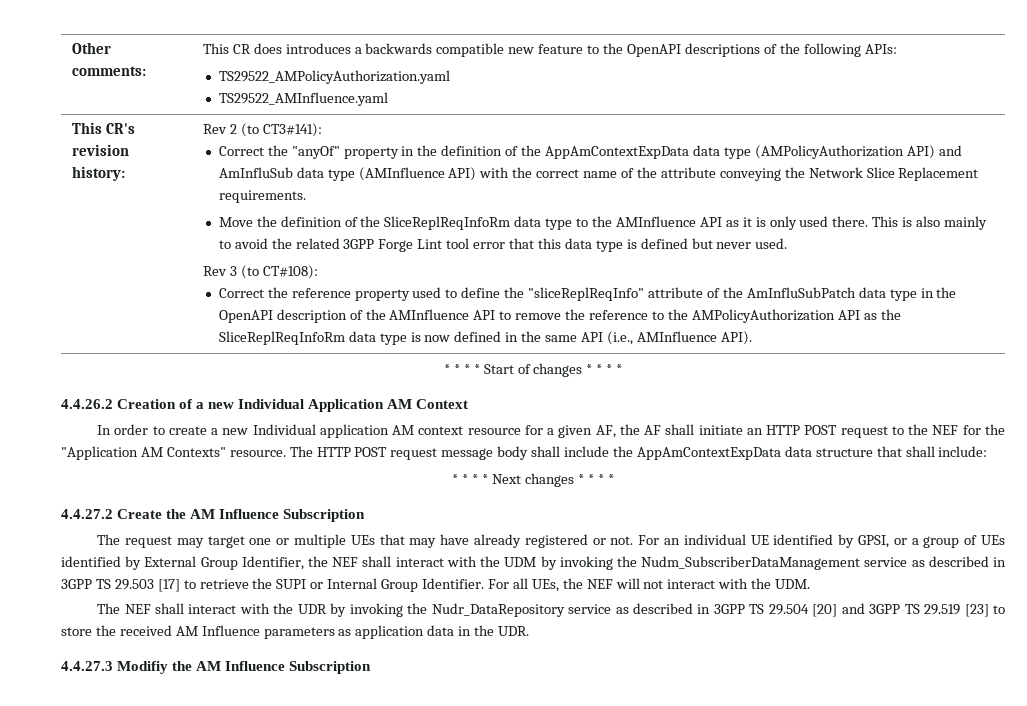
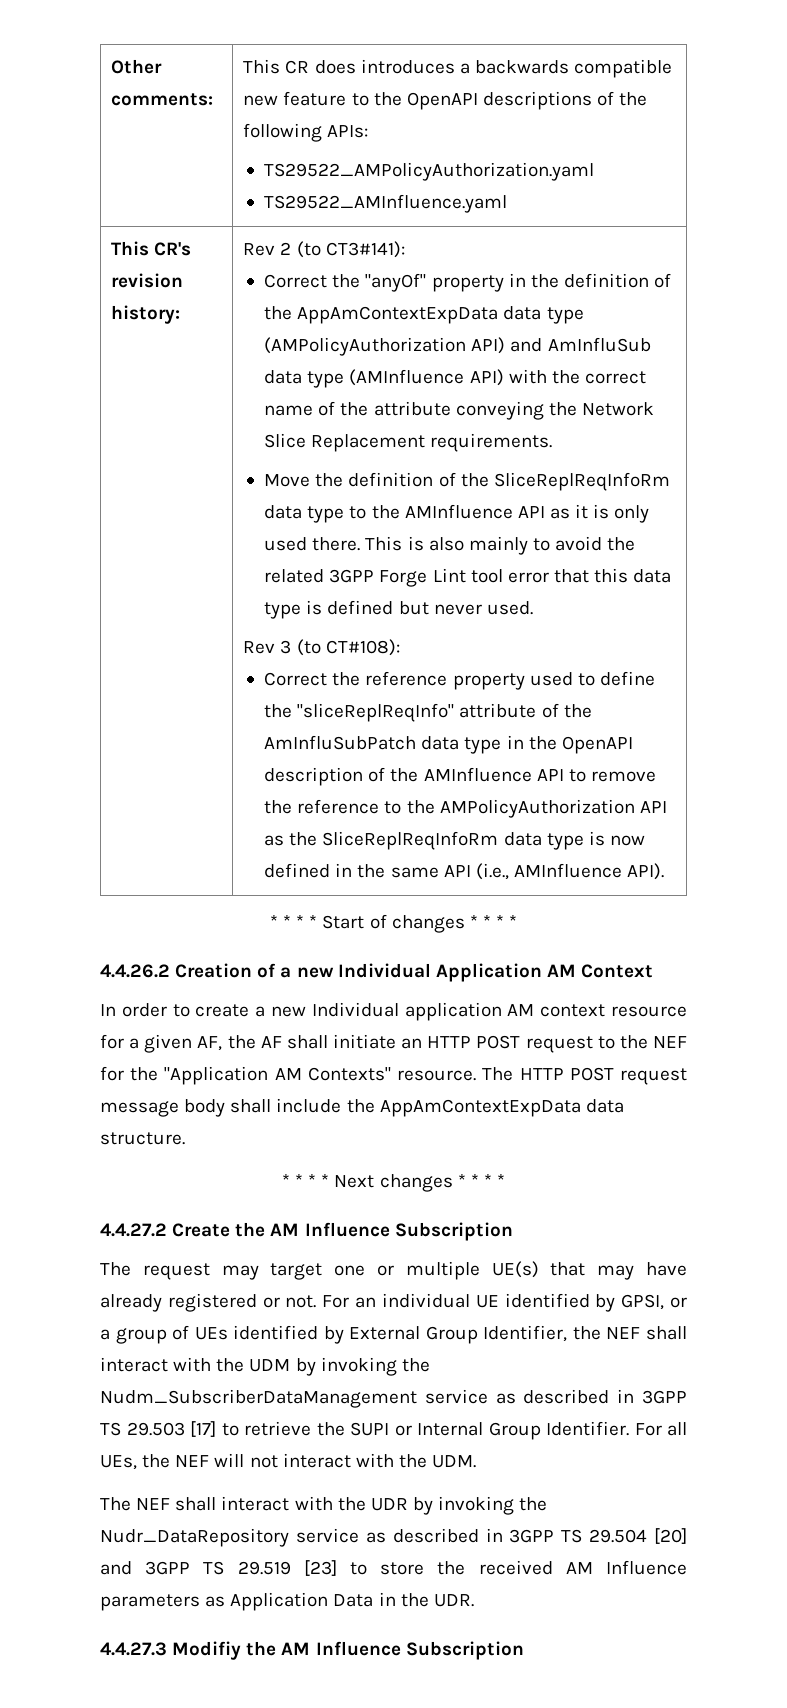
- The HTTP POST request message body shall include the AppAmContextExpData data structure that shall include:
+ The HTTP POST request message body shall include the AppAmContextExpData data structure.
- The request may target one or multiple UEs that may have already registered or not.
+ The request may target one or multiple UE(s) that may have already registered or not.
- The NEF shall interact with the UDR by invoking the Nudr_DataRepository service as described in 3GPP TS 29.504 [20] and 3GPP TS 29.519 [23] to store the received AM Influence parameters as application data in the UDR.
+ The NEF shall interact with the UDR by invoking the Nudr_DataRepository service as described in 3GPP TS 29.504 [20] and 3GPP TS 29.519 [23] to store the received AM Influence parameters as Application Data in the UDR.

